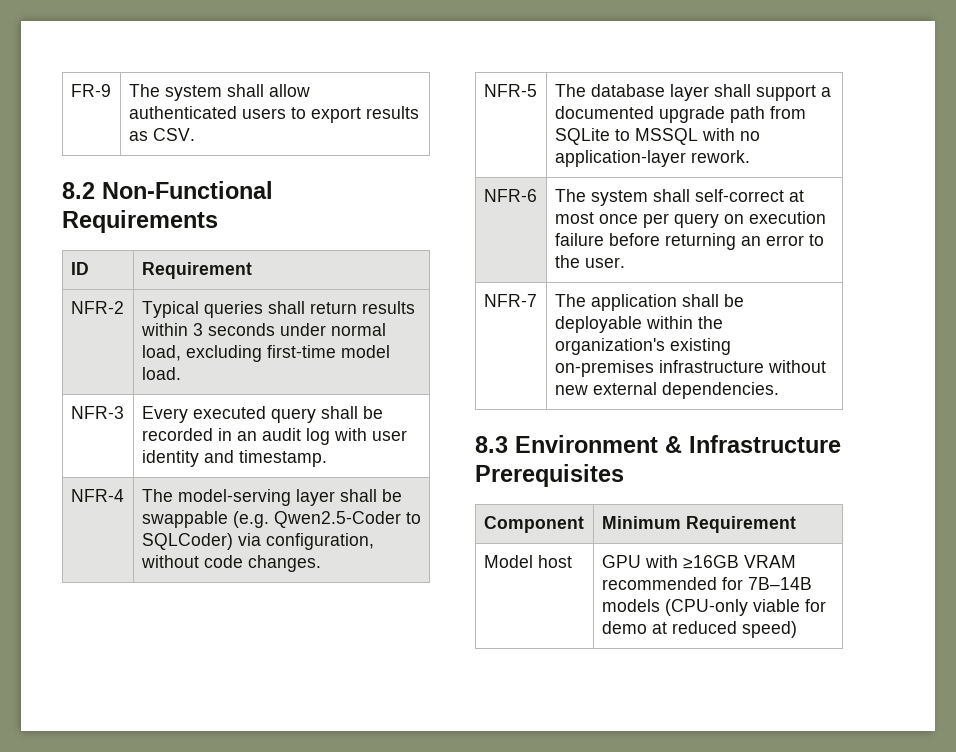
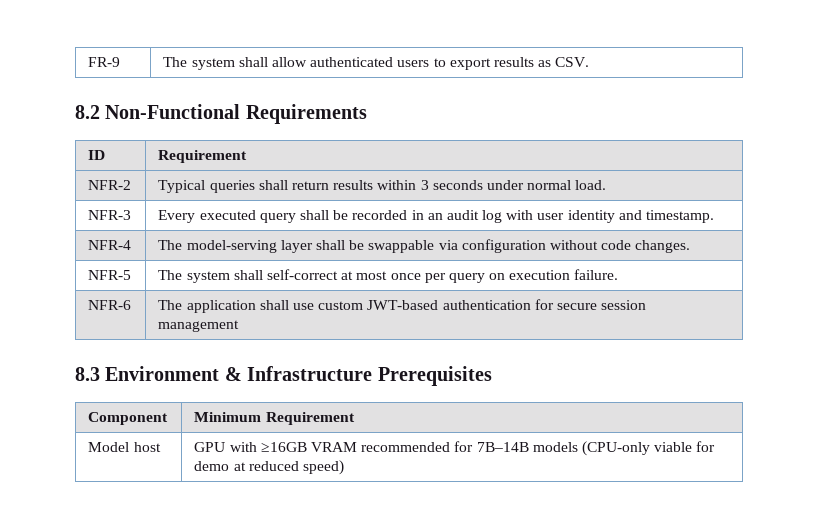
- NFR-2 | Typical queries shall return results within 3 seconds under normal load, excluding first-time model load.
+ NFR-2 | Typical queries shall return results within 3 seconds under normal load.
- NFR-4 | The model-serving layer shall be swappable (e.g. Qwen2.5-Coder to SQLCoder) via configuration, without code changes.
- NFR-5 | The database layer shall support a documented upgrade path from SQLite to MSSQL with no application-layer rework.
- NFR-6 | The system shall self-correct at most once per query on execution failure before returning an error to the user.
- NFR-7 | The application shall be deployable within the organization's existing on-premises infrastructure without new external dependencies.
+ NFR-4 | The model-serving layer shall be swappable via configuration without code changes.
+ NFR-5 | The system shall self-correct at most once per query on execution failure.
+ NFR-6 | The application shall use custom JWT-based authentication for secure session management

